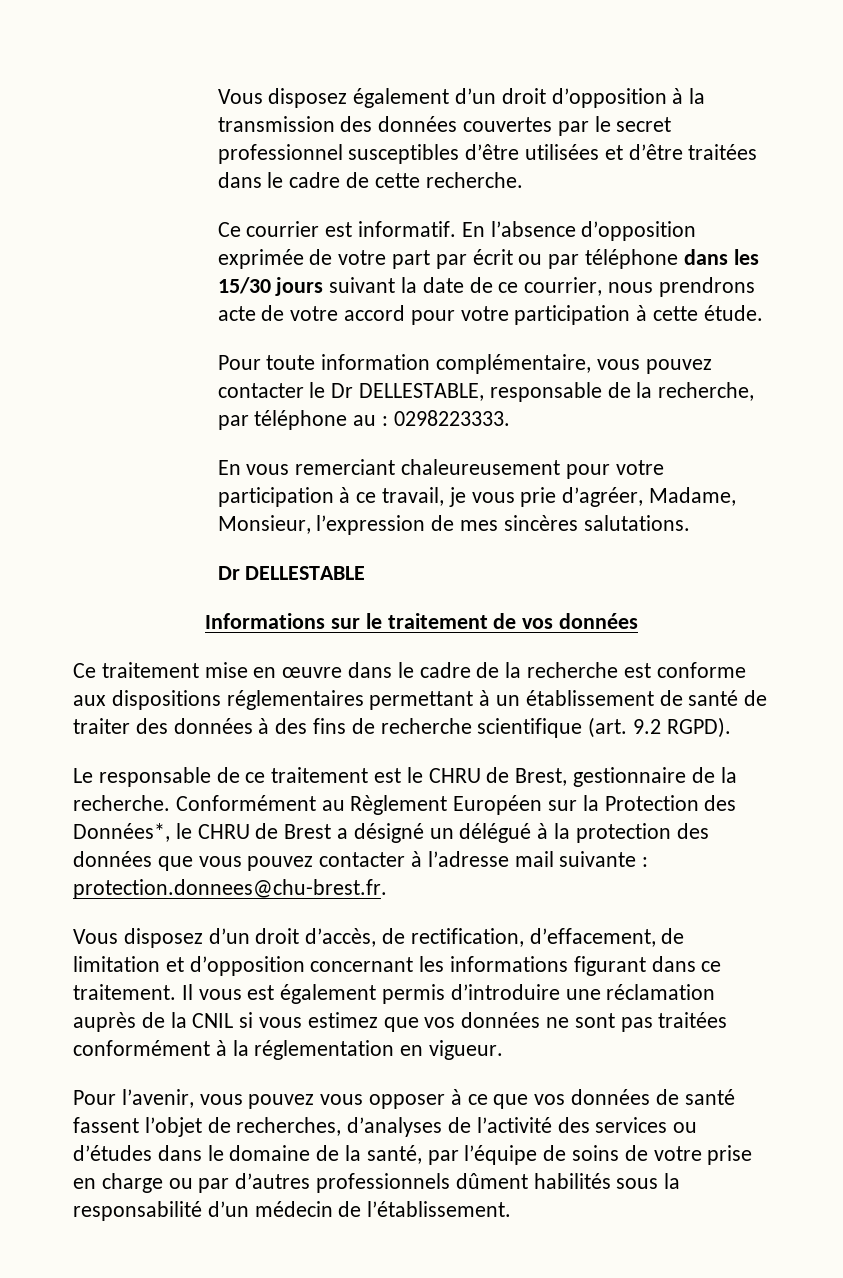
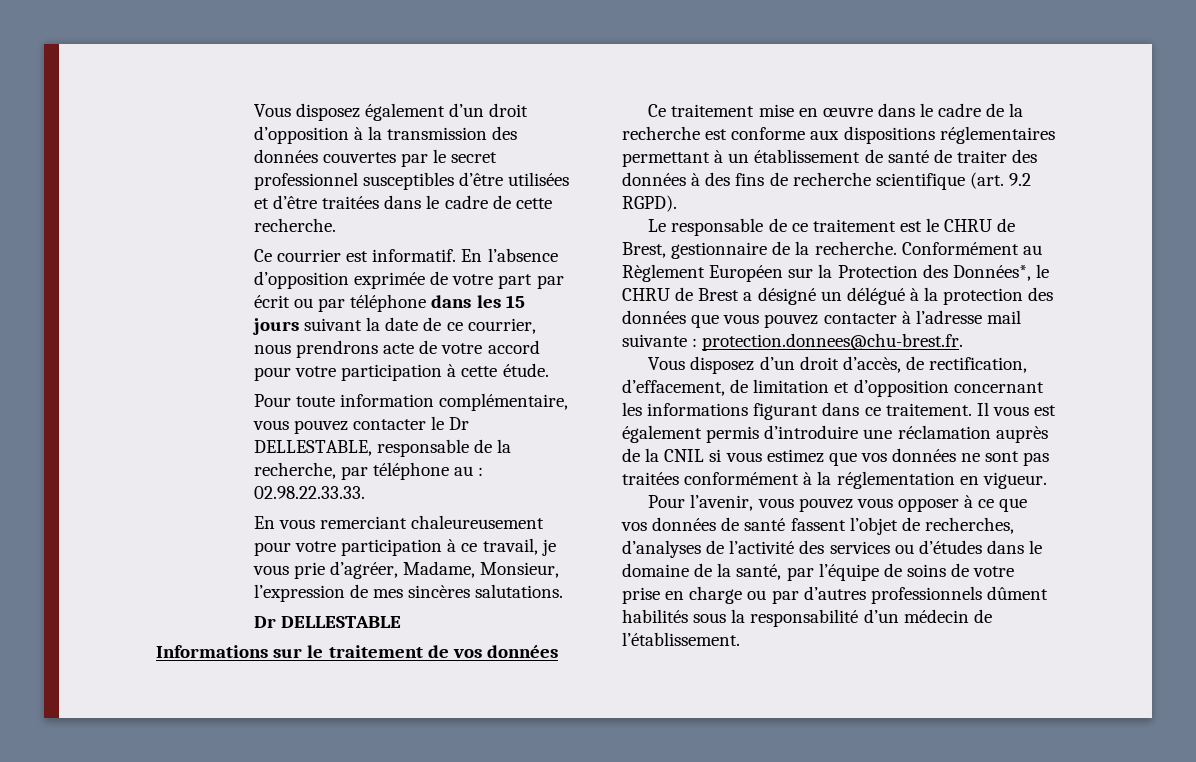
- En l’absence d’opposition exprimée de votre part par écrit ou par téléphone dans les 15/30 jours suivant la date de ce courrier, nous prendrons acte de votre accord pour votre participation à cette étude.
+ En l’absence d’opposition exprimée de votre part par écrit ou par téléphone dans les 15 jours suivant la date de ce courrier, nous prendrons acte de votre accord pour votre participation à cette étude.
- Pour toute information complémentaire, vous pouvez contacter le Dr DELLESTABLE, responsable de la recherche, par téléphone au : 0298223333.
+ Pour toute information complémentaire, vous pouvez contacter le Dr DELLESTABLE, responsable de la recherche, par téléphone au : 02.98.22.33.33.

